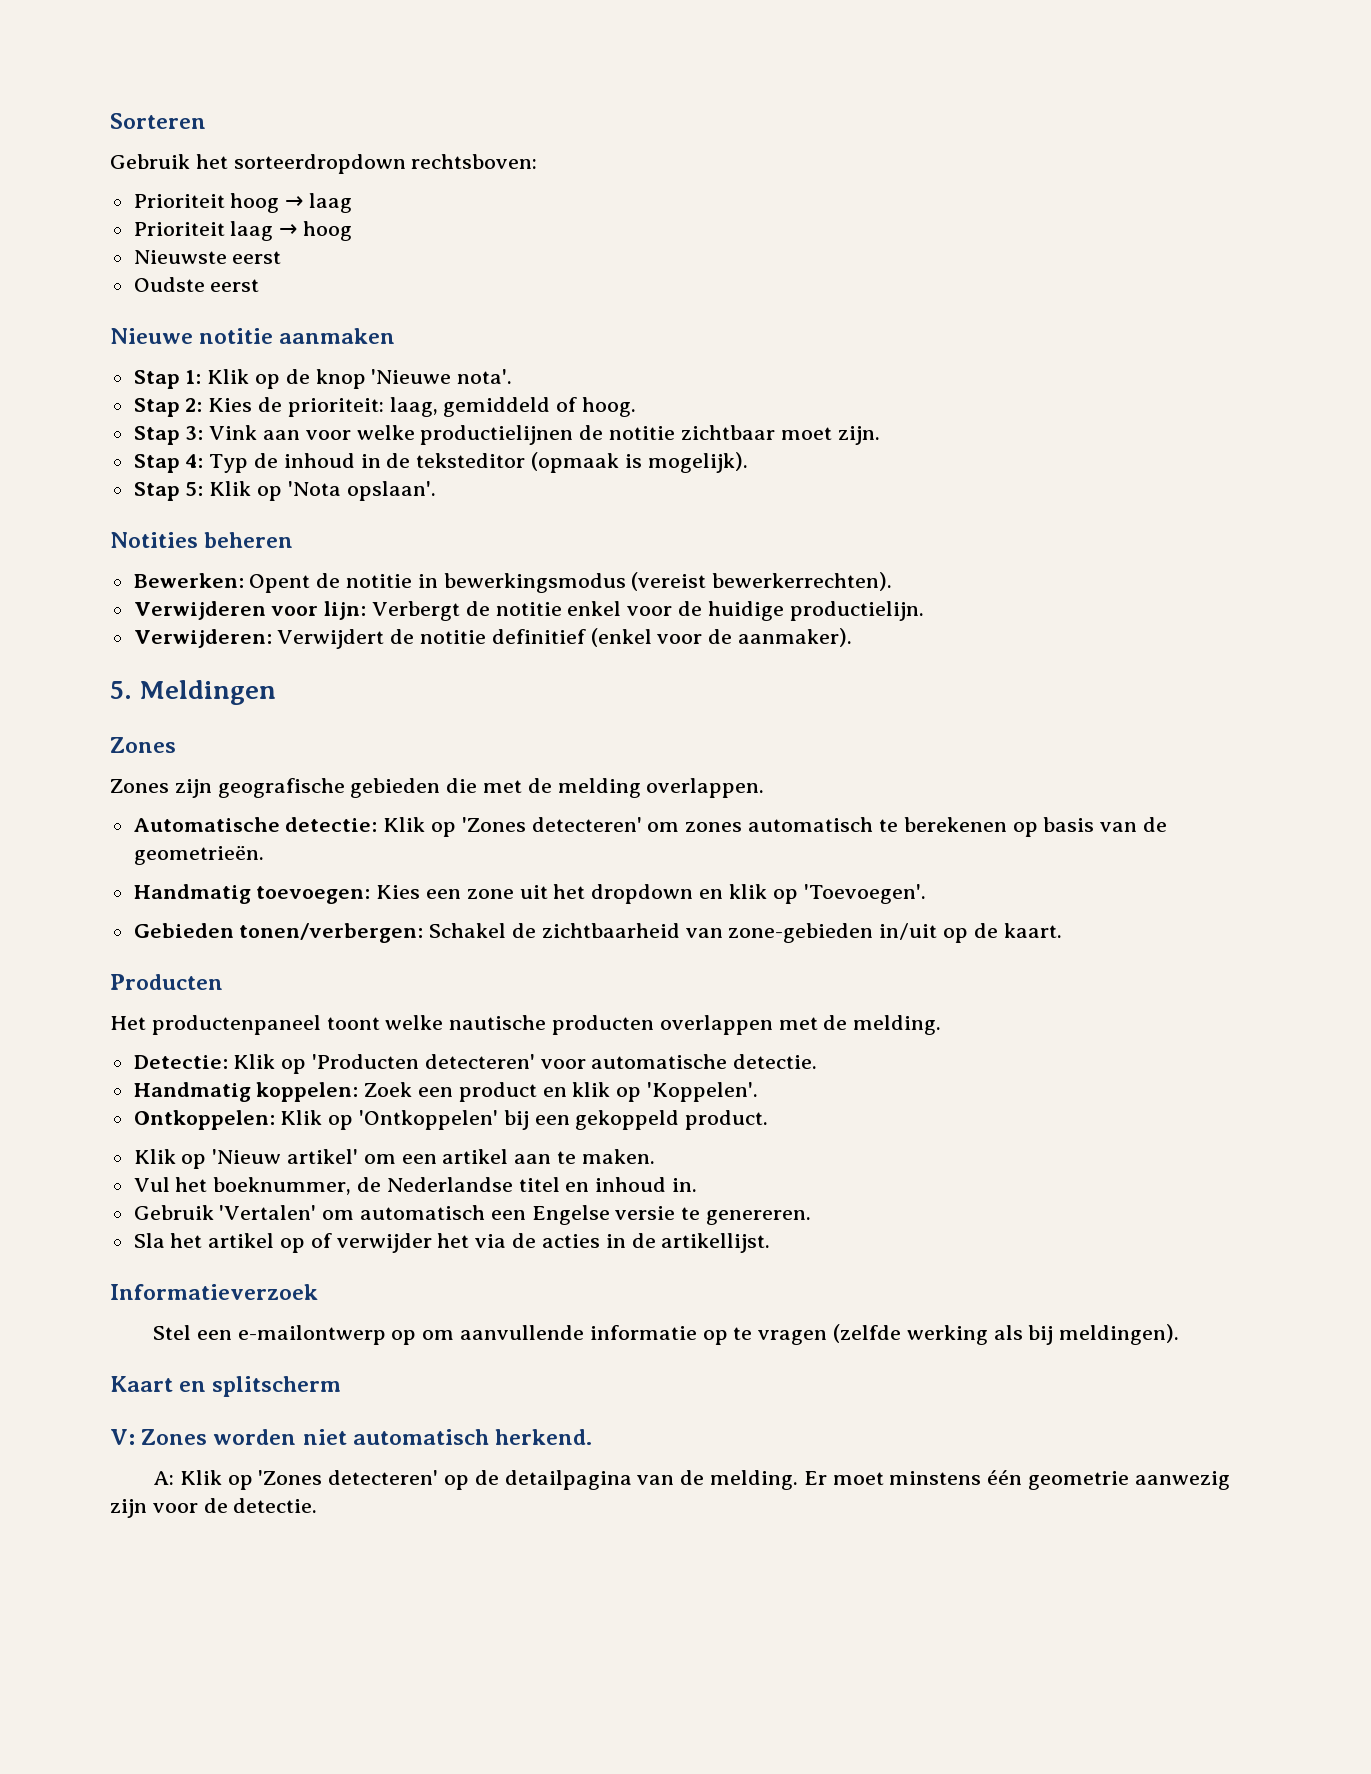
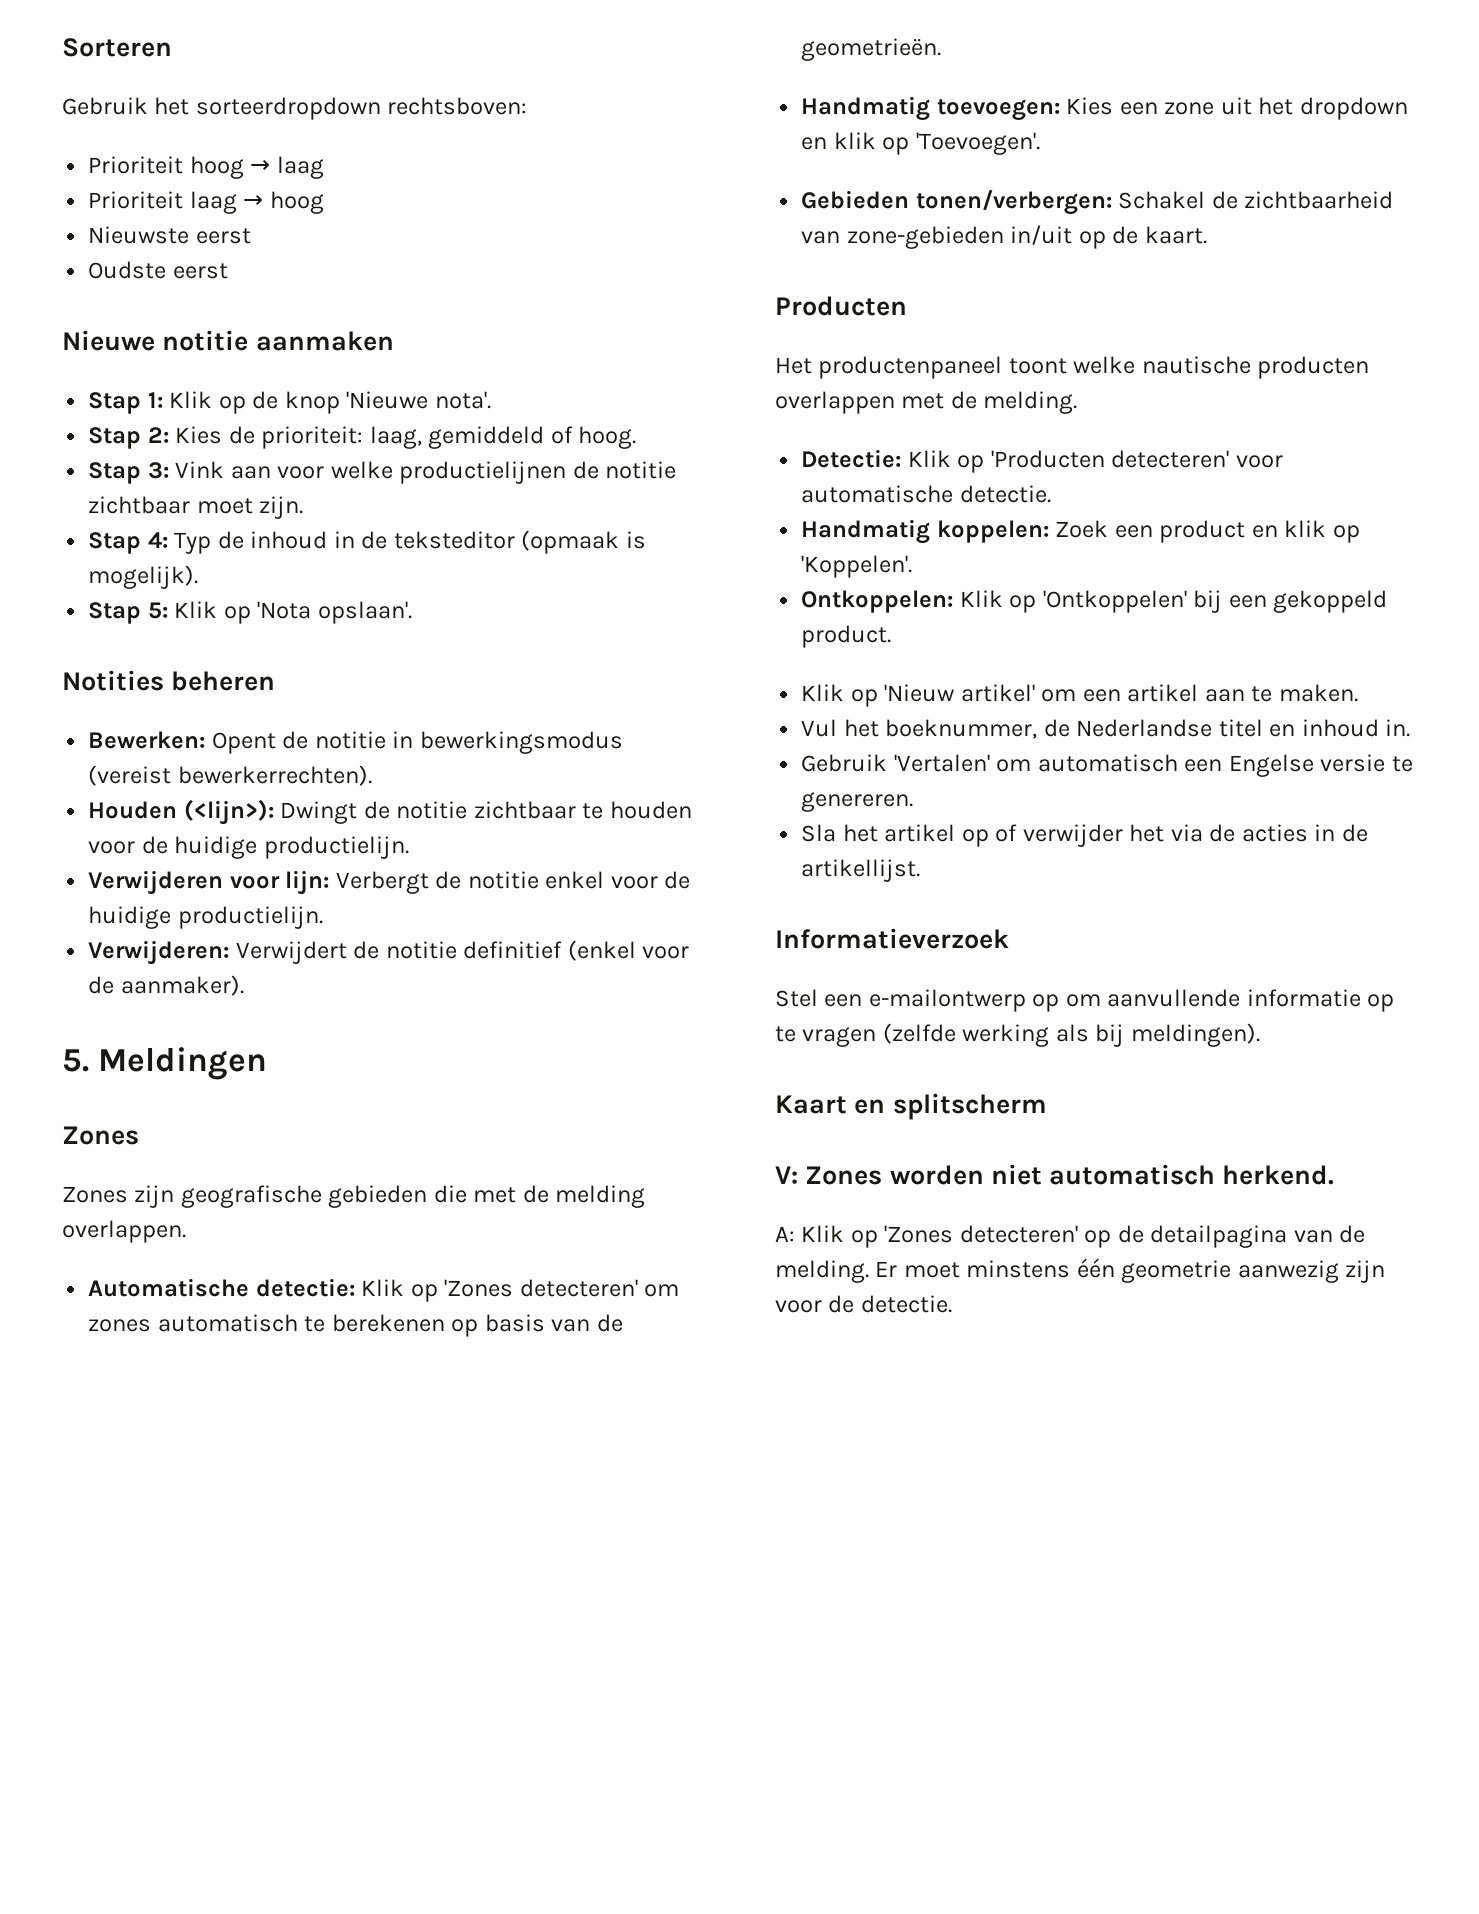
+ Houden (<lijn>): Dwingt de notitie zichtbaar te houden voor de huidige productielijn.

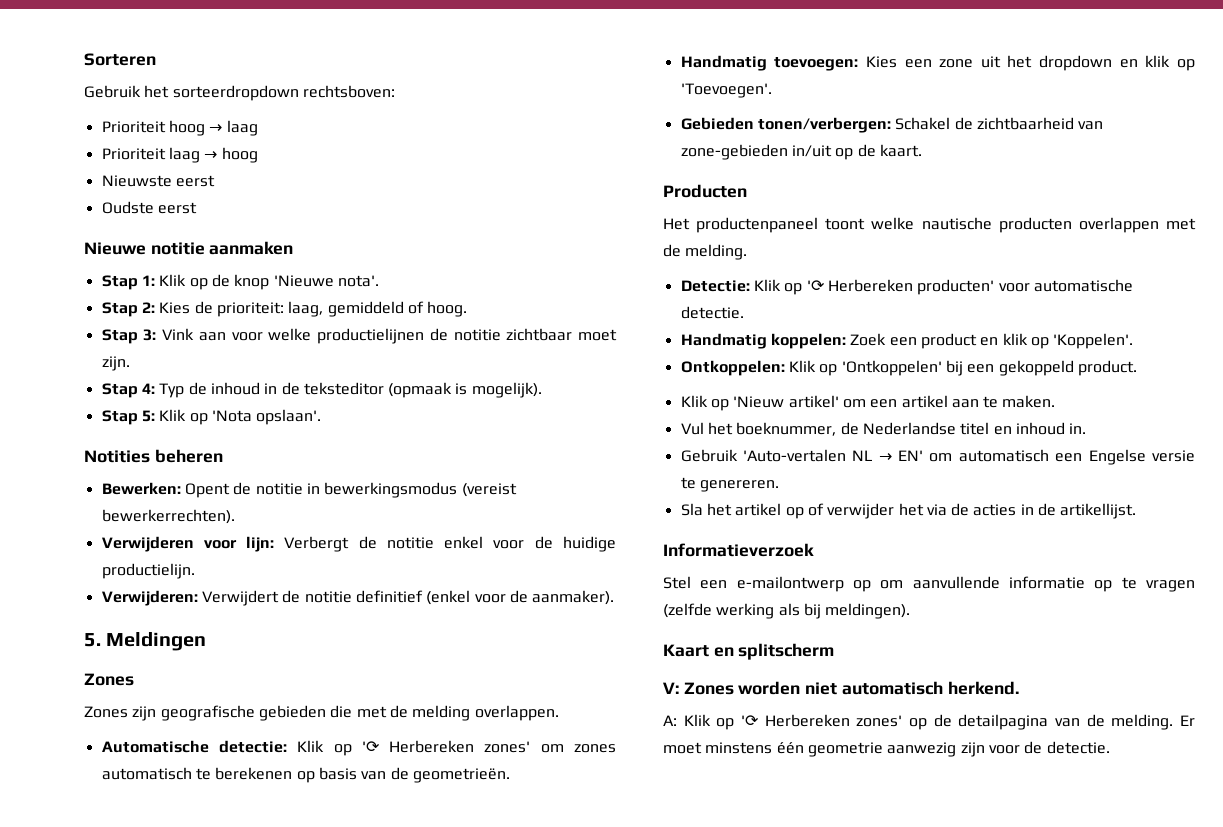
- Houden (<lijn>): Dwingt de notitie zichtbaar te houden voor de huidige productielijn.
- Automatische detectie: Klik op 'Zones detecteren' om zones automatisch te berekenen op basis van de geometrieën.
+ Automatische detectie: Klik op '⟳ Herbereken zones' om zones automatisch te berekenen op basis van de geometrieën.
- Detectie: Klik op 'Producten detecteren' voor automatische detectie.
+ Detectie: Klik op '⟳ Herbereken producten' voor automatische detectie.
- Gebruik 'Vertalen' om automatisch een Engelse versie te genereren.
+ Gebruik 'Auto-vertalen NL → EN' om automatisch een Engelse versie te genereren.
- A: Klik op 'Zones detecteren' op de detailpagina van de melding.
+ A: Klik op '⟳ Herbereken zones' op de detailpagina van de melding.

